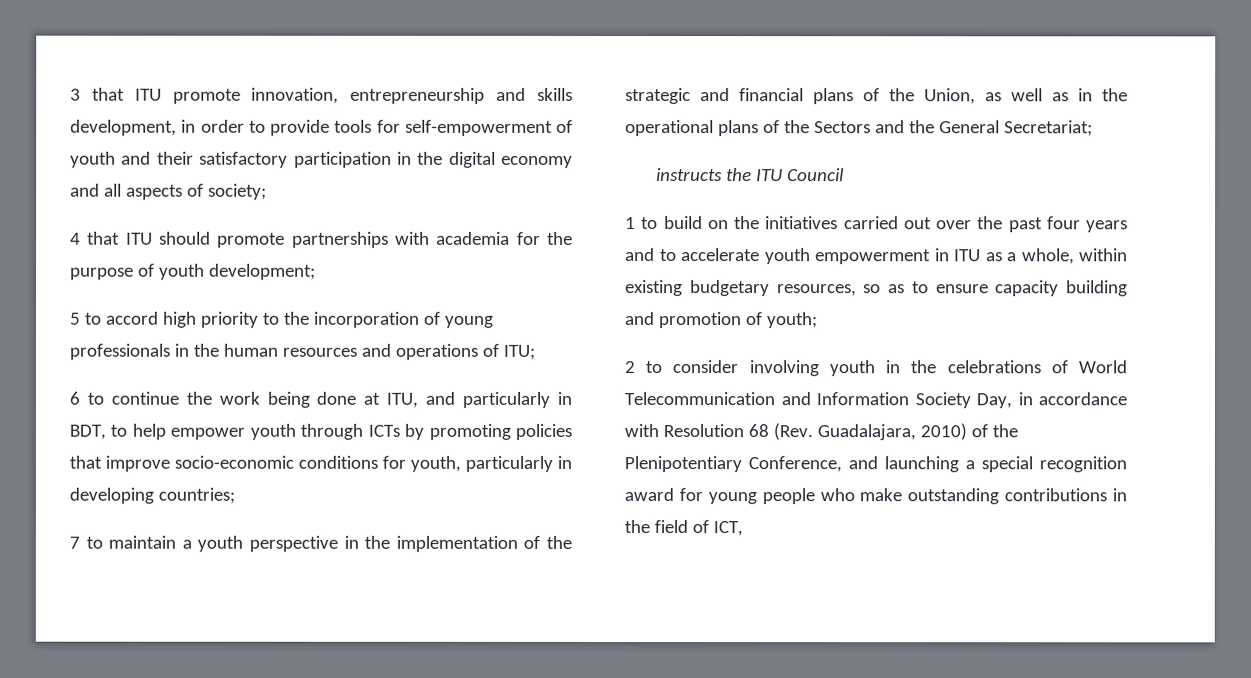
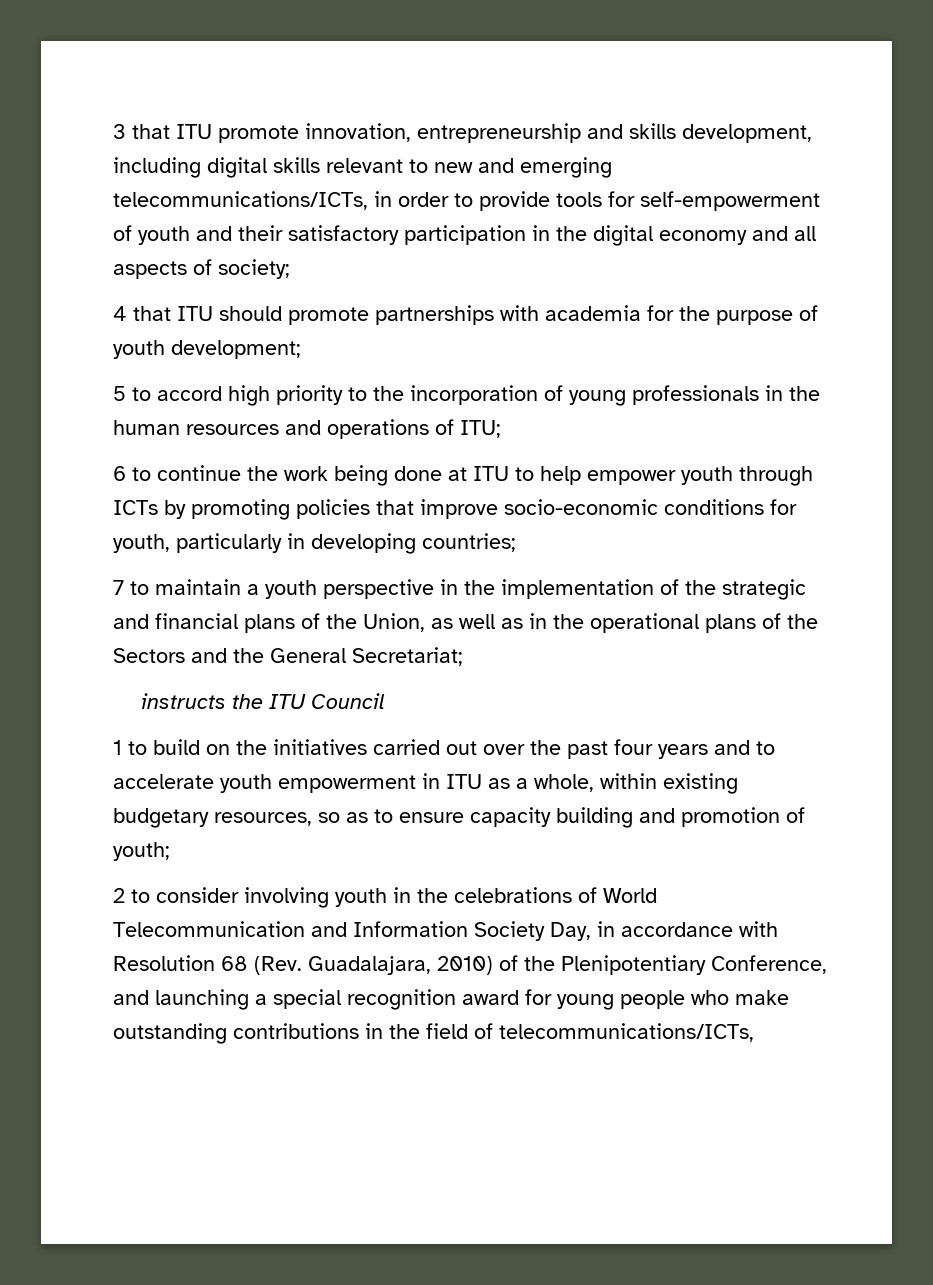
- 3 that ITU promote innovation, entrepreneurship and skills development, in order to provide tools for self-empowerment of youth and their satisfactory participation in the digital economy and all aspects of society;
+ 3 that ITU promote innovation, entrepreneurship and skills development, including digital skills relevant to new and emerging telecommunications/ICTs, in order to provide tools for self-empowerment of youth and their satisfactory participation in the digital economy and all aspects of society;
- 6 to continue the work being done at ITU, and particularly in BDT, to help empower youth through ICTs by promoting policies that improve socio-economic conditions for youth, particularly in developing countries;
+ 6 to continue the work being done at ITU to help empower youth through ICTs by promoting policies that improve socio-economic conditions for youth, particularly in developing countries;
- 2 to consider involving youth in the celebrations of World Telecommunication and Information Society Day, in accordance with Resolution 68 (Rev. Guadalajara, 2010) of the Plenipotentiary Conference, and launching a special recognition award for young people who make outstanding contributions in the field of ICT,
+ 2 to consider involving youth in the celebrations of World Telecommunication and Information Society Day, in accordance with Resolution 68 (Rev. Guadalajara, 2010) of the Plenipotentiary Conference, and launching a special recognition award for young people who make outstanding contributions in the field of telecommunications/ICTs,

